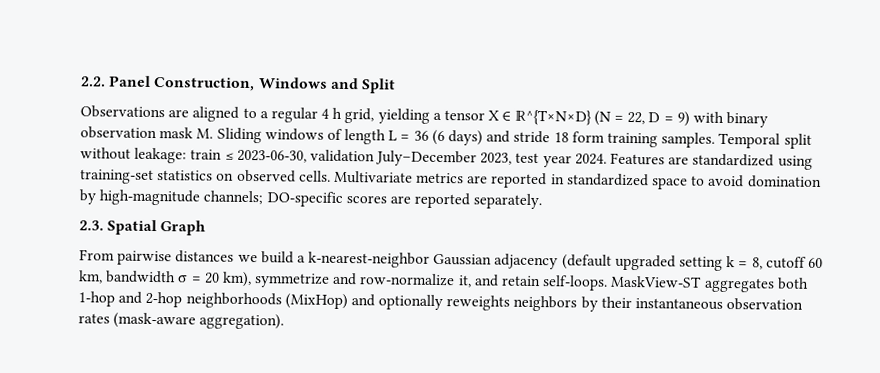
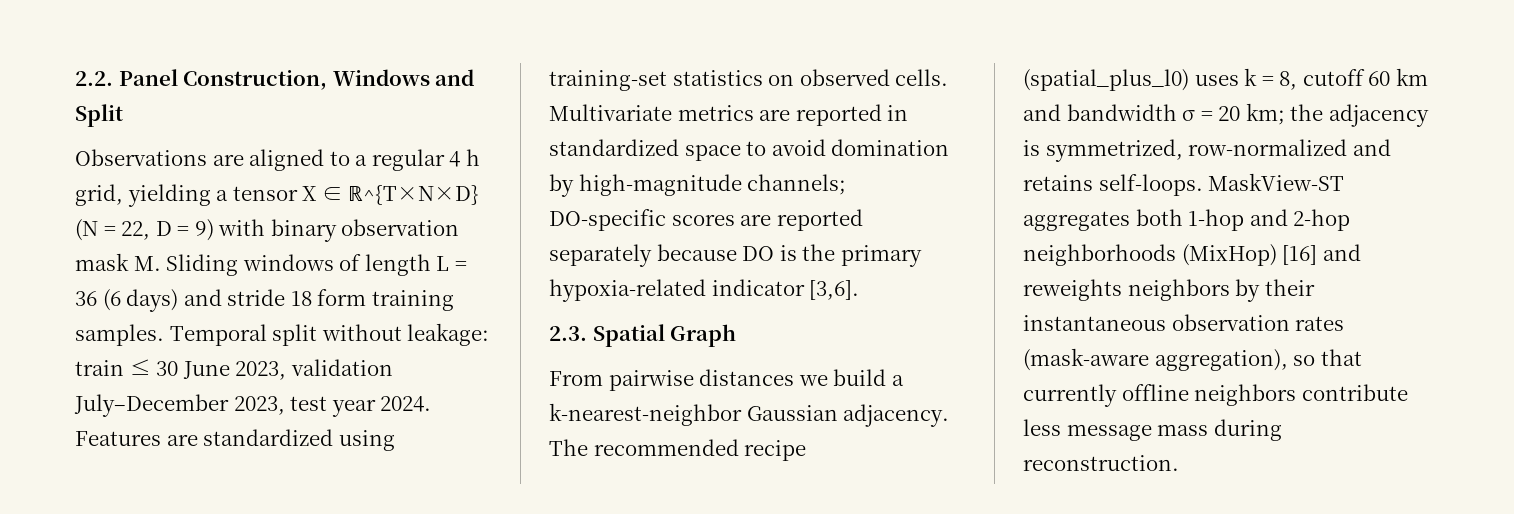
- Temporal split without leakage: train ≤ 2023-06-30, validation July–December 2023, test year 2024.
+ Temporal split without leakage: train ≤ 30 June 2023, validation July–December 2023, test year 2024.
- Multivariate metrics are reported in standardized space to avoid domination by high-magnitude channels; DO-specific scores are reported separately.
+ Multivariate metrics are reported in standardized space to avoid domination by high-magnitude channels; DO-specific scores are reported separately because DO is the primary hypoxia-related indicator [3,6].
- From pairwise distances we build a k-nearest-neighbor Gaussian adjacency (default upgraded setting k = 8, cutoff 60 km, bandwidth σ = 20 km), symmetrize and row-normalize it, and retain self-loops.
+ From pairwise distances we build a k-nearest-neighbor Gaussian adjacency. The recommended recipe (spatial_plus_l0) uses k = 8, cutoff 60 km and bandwidth σ = 20 km; the adjacency is symmetrized, row-normalized and retains self-loops.
- MaskView-ST aggregates both 1-hop and 2-hop neighborhoods (MixHop) and optionally reweights neighbors by their instantaneous observation rates (mask-aware aggregation).
+ MaskView-ST aggregates both 1-hop and 2-hop neighborhoods (MixHop) [16] and reweights neighbors by their instantaneous observation rates (mask-aware aggregation), so that currently offline neighbors contribute less message mass during reconstruction.

